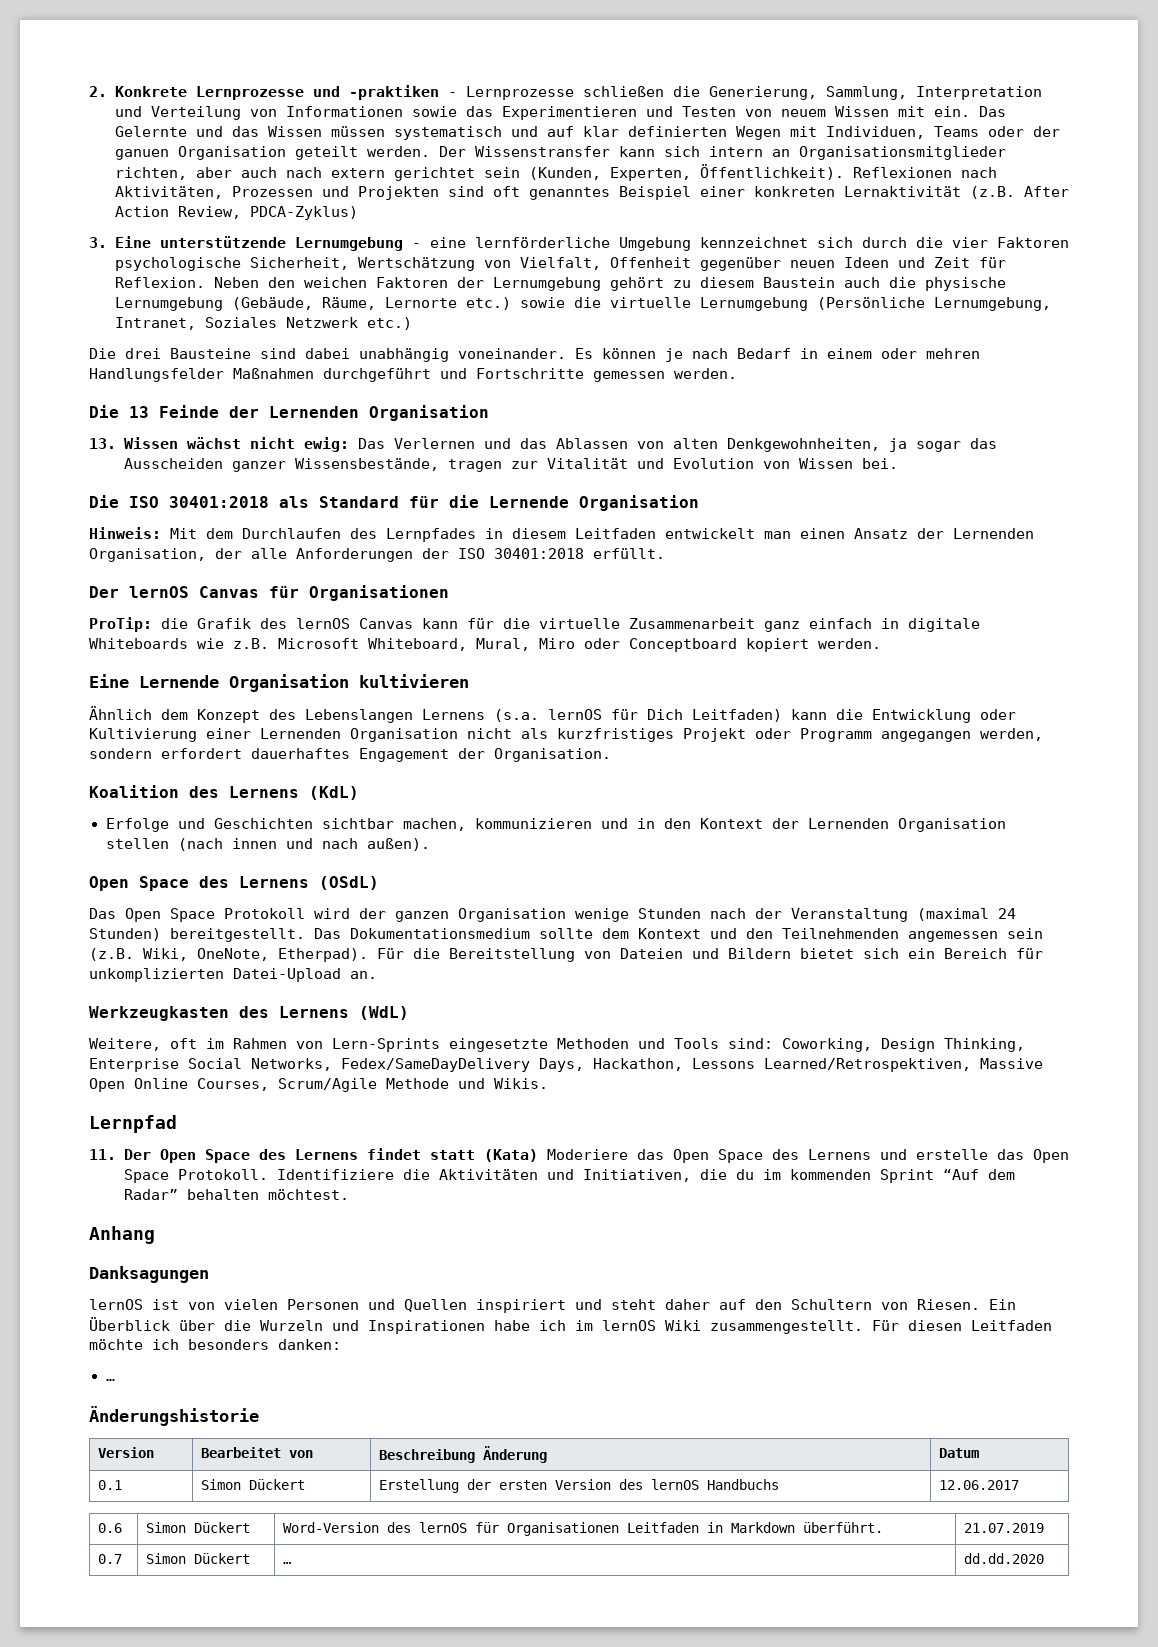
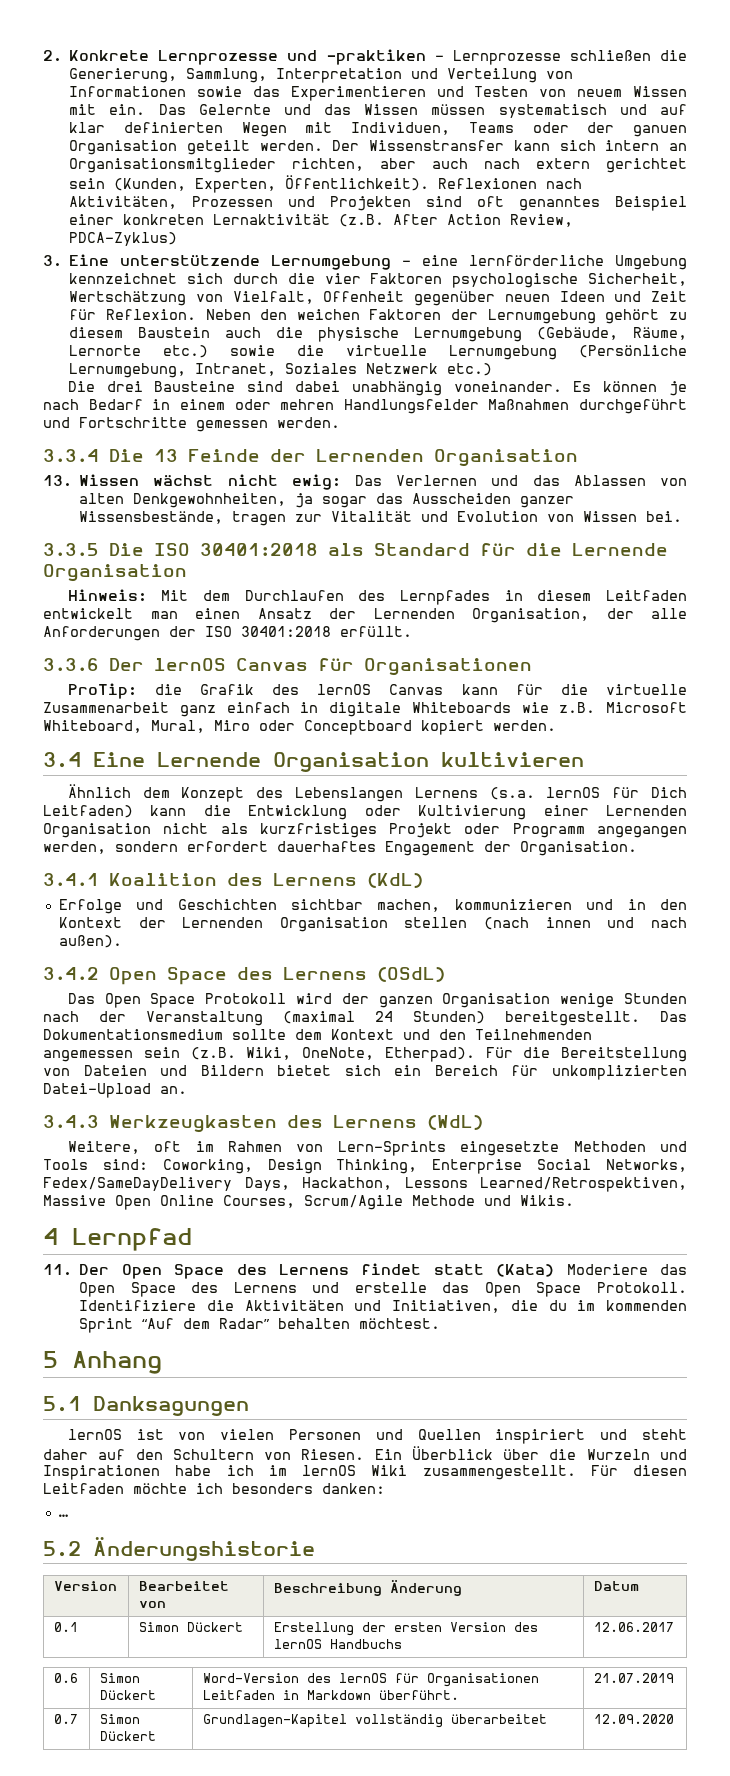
- Die 13 Feinde der Lernenden Organisation
+ 3.3.4 Die 13 Feinde der Lernenden Organisation
- Die ISO 30401:2018 als Standard für die Lernende Organisation
+ 3.3.5 Die ISO 30401:2018 als Standard für die Lernende Organisation
- Der lernOS Canvas für Organisationen
+ 3.3.6 Der lernOS Canvas für Organisationen
- Eine Lernende Organisation kultivieren
+ 3.4 Eine Lernende Organisation kultivieren
- Koalition des Lernens (KdL)
+ 3.4.1 Koalition des Lernens (KdL)
- Open Space des Lernens (OSdL)
+ 3.4.2 Open Space des Lernens (OSdL)
- Werkzeugkasten des Lernens (WdL)
+ 3.4.3 Werkzeugkasten des Lernens (WdL)
- Lernpfad
+ 4 Lernpfad
- Anhang
+ 5 Anhang
- Danksagungen
+ 5.1 Danksagungen
- Änderungshistorie
+ 5.2 Änderungshistorie
- 0.7 | Simon Dückert | … | dd.dd.2020
+ 0.7 | Simon Dückert | Grundlagen-Kapitel vollständig überarbeitet | 12.09.2020

